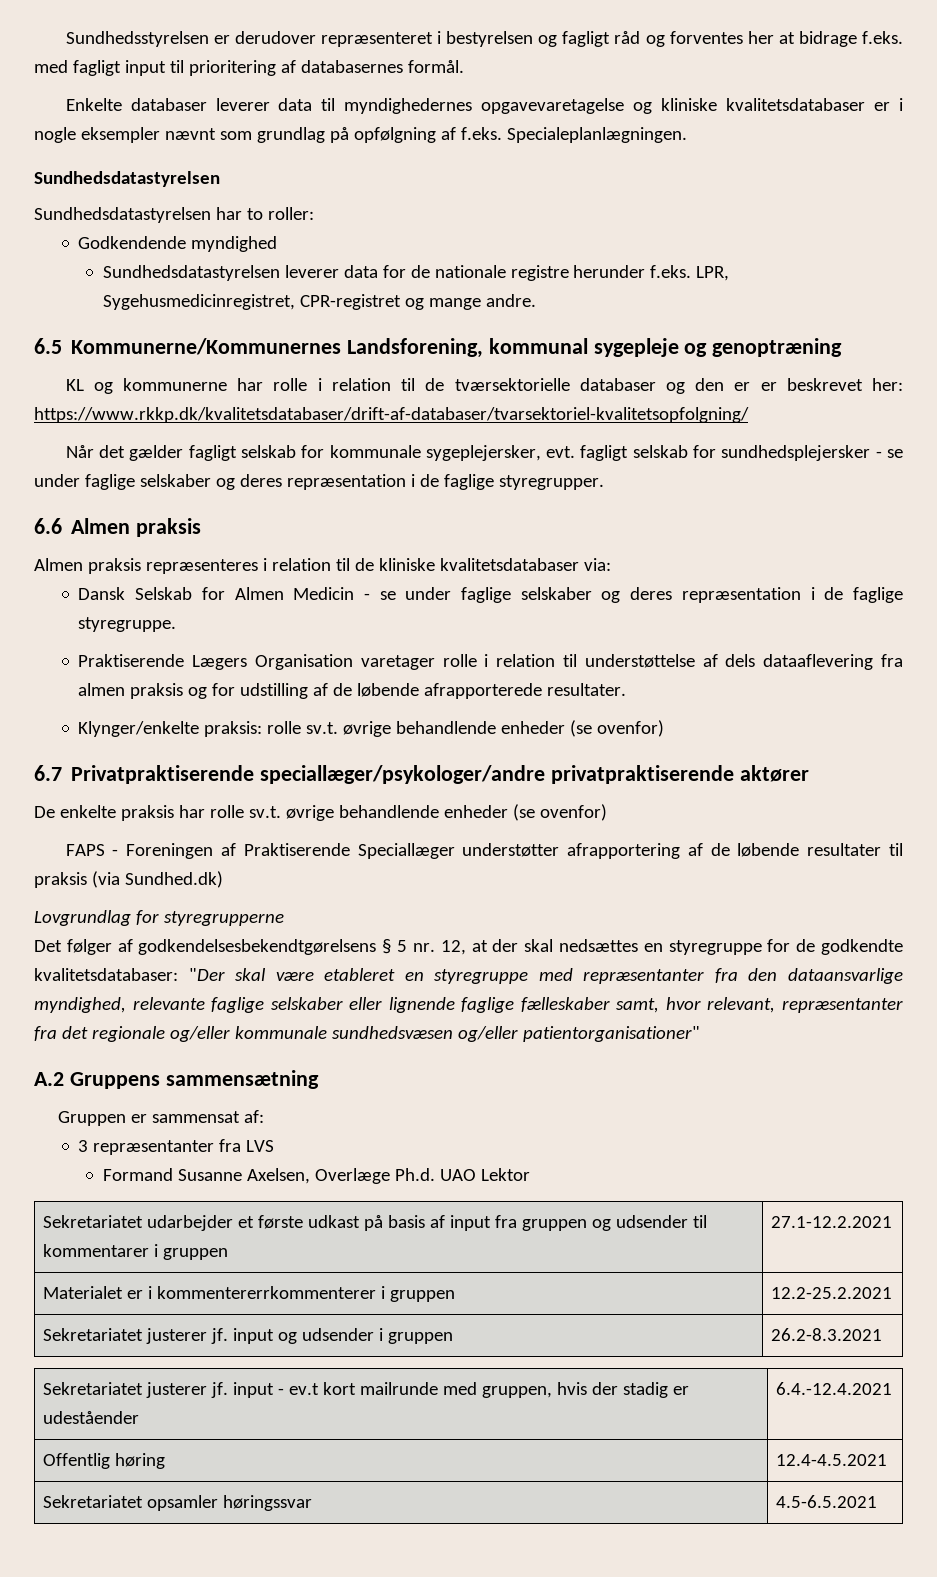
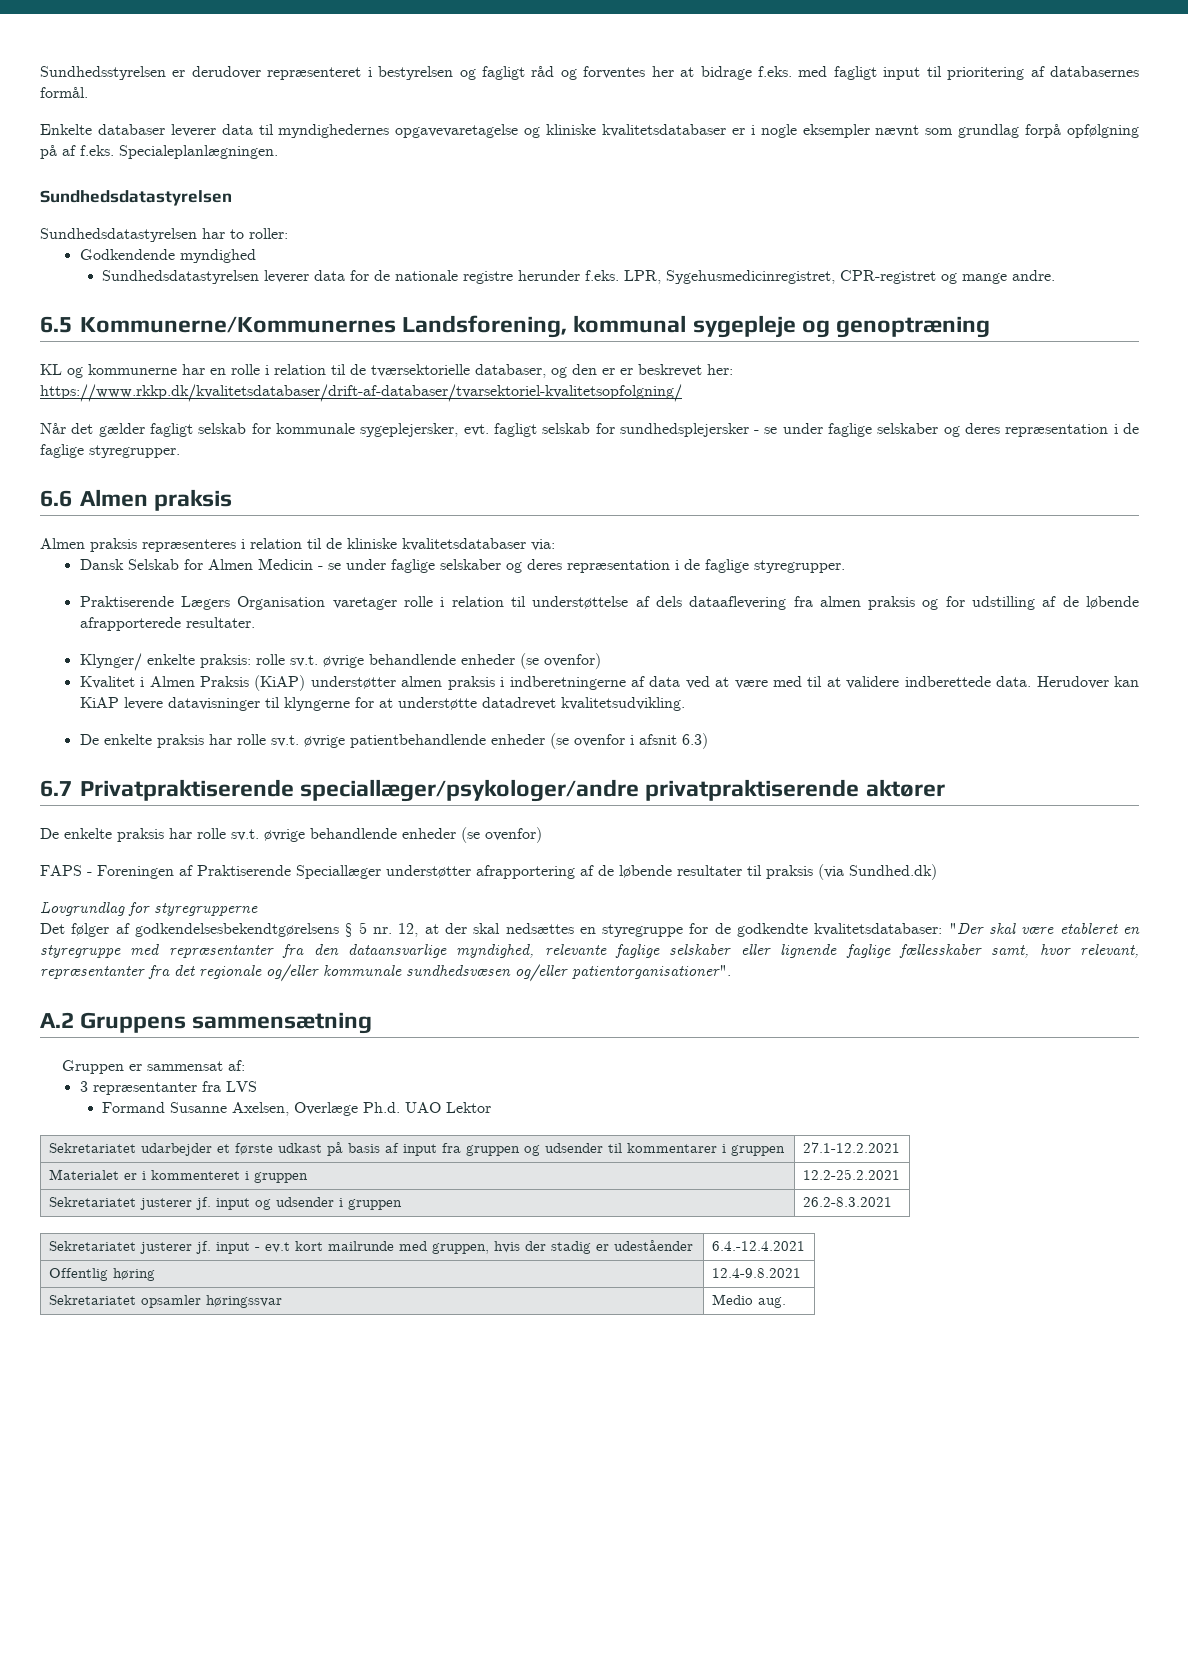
- Enkelte databaser leverer data til myndighedernes opgavevaretagelse og kliniske kvalitetsdatabaser er i nogle eksempler nævnt som grundlag på opfølgning af f.eks. Specialeplanlægningen.
+ Enkelte databaser leverer data til myndighedernes opgavevaretagelse og kliniske kvalitetsdatabaser er i nogle eksempler nævnt som grundlag forpå opfølgning på af f.eks. Specialeplanlægningen.
- KL og kommunerne har rolle i relation til de tværsektorielle databaser og den er er beskrevet her: https://www.rkkp.dk/kvalitetsdatabaser/drift-af-databaser/tvarsektoriel-kvalitetsopfolgning/
+ KL og kommunerne har en rolle i relation til de tværsektorielle databaser, og den er er beskrevet her: https://www.rkkp.dk/kvalitetsdatabaser/drift-af-databaser/tvarsektoriel-kvalitetsopfolgning/
- Dansk Selskab for Almen Medicin - se under faglige selskaber og deres repræsentation i de faglige styregruppe.
+ Dansk Selskab for Almen Medicin - se under faglige selskaber og deres repræsentation i de faglige styregrupper.
- Klynger/enkelte praksis: rolle sv.t. øvrige behandlende enheder (se ovenfor)
+ Klynger/ enkelte praksis: rolle sv.t. øvrige behandlende enheder (se ovenfor)
+ Kvalitet i Almen Praksis (KiAP) understøtter almen praksis i indberetningerne af data ved at være med til at validere indberettede data. Herudover kan KiAP levere datavisninger til klyngerne for at understøtte datadrevet kvalitetsudvikling.
+ De enkelte praksis har rolle sv.t. øvrige patientbehandlende enheder (se ovenfor i afsnit 6.3)
- Det følger af godkendelsesbekendtgørelsens § 5 nr. 12, at der skal nedsættes en styregruppe for de godkendte kvalitetsdatabaser: "Der skal være etableret en styregruppe med repræsentanter fra den dataansvarlige myndighed, relevante faglige selskaber eller lignende faglige fælleskaber samt, hvor relevant, repræsentanter fra det regionale og/eller kommunale sundhedsvæsen og/eller patientorganisationer"
+ Det følger af godkendelsesbekendtgørelsens § 5 nr. 12, at der skal nedsættes en styregruppe for de godkendte kvalitetsdatabaser: "Der skal være etableret en styregruppe med repræsentanter fra den dataansvarlige myndighed, relevante faglige selskaber eller lignende faglige fællesskaber samt, hvor relevant, repræsentanter fra det regionale og/eller kommunale sundhedsvæsen og/eller patientorganisationer".
- Materialet er i kommentererrkommenterer i gruppen | 12.2-25.2.2021
+ Materialet er i kommenteret i gruppen | 12.2-25.2.2021
- Offentlig høring | 12.4-4.5.2021
+ Offentlig høring | 12.4-9.8.2021
- Sekretariatet opsamler høringssvar | 4.5-6.5.2021
+ Sekretariatet opsamler høringssvar | Medio aug.

